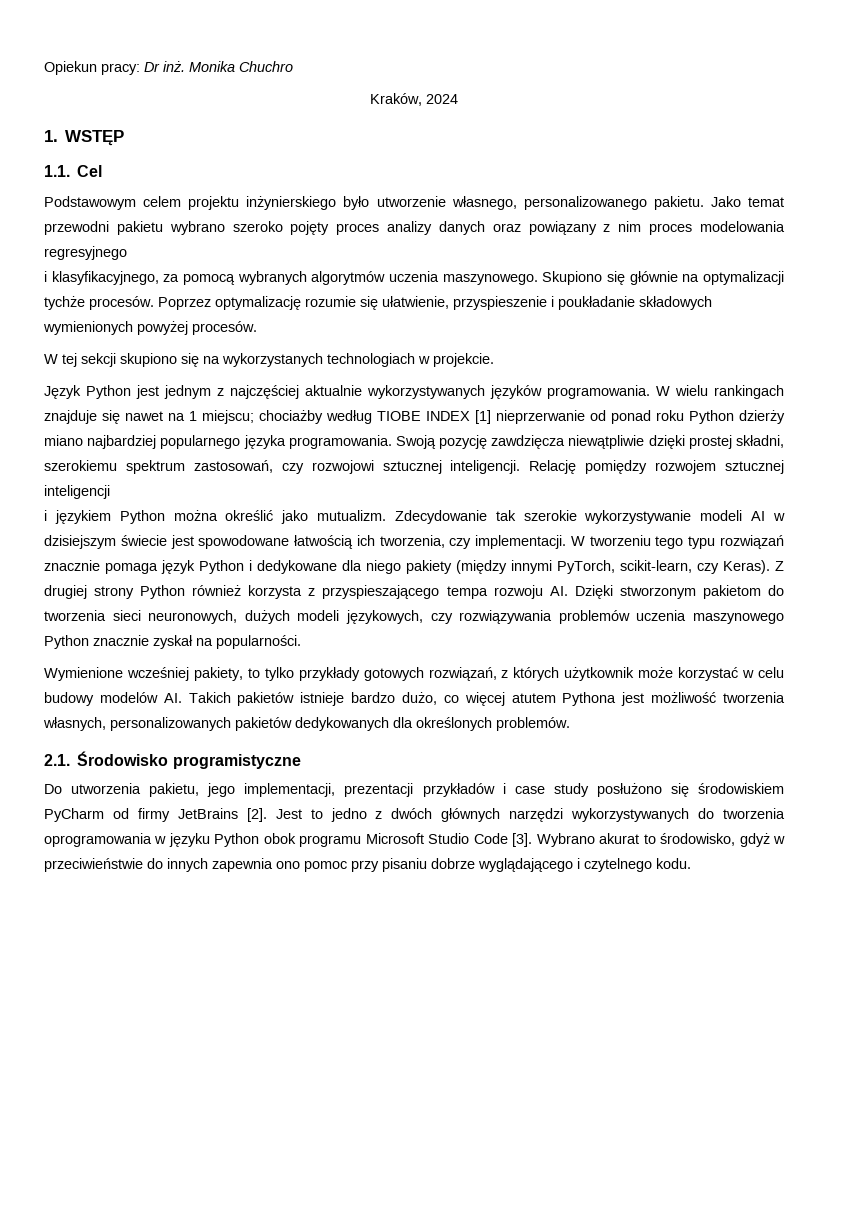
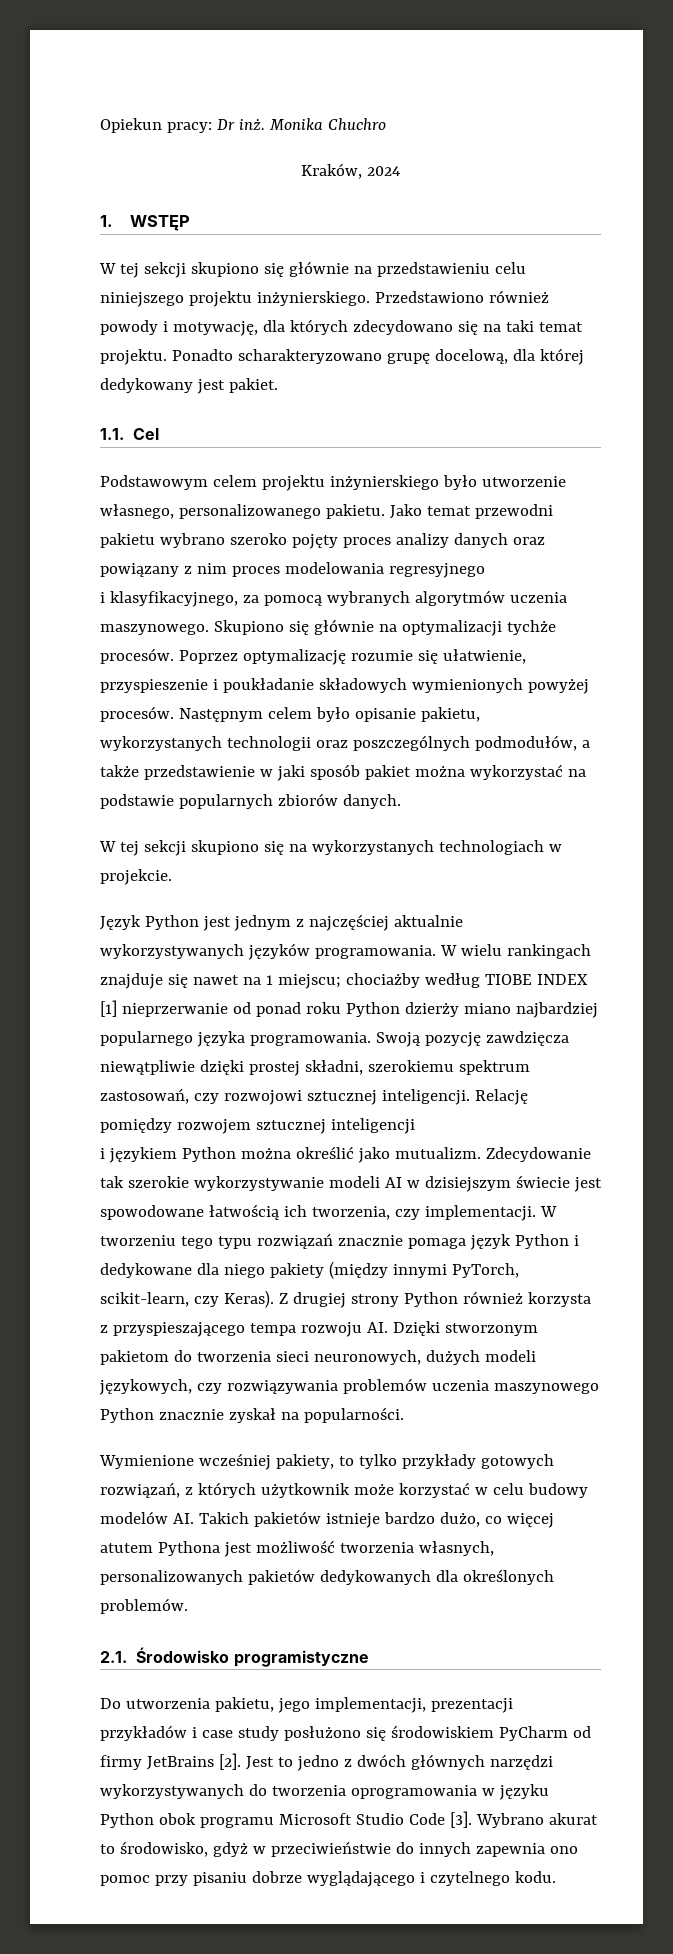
+ W tej sekcji skupiono się głównie na przedstawieniu celu niniejszego projektu inżynierskiego. Przedstawiono również powody i motywację, dla których zdecydowano się na taki temat projektu. Ponadto scharakteryzowano grupę docelową, dla której dedykowany jest pakiet.
+ Następnym celem było opisanie pakietu, wykorzystanych technologii oraz poszczególnych podmodułów, a także przedstawienie w jaki sposób pakiet można wykorzystać na podstawie popularnych zbiorów danych.

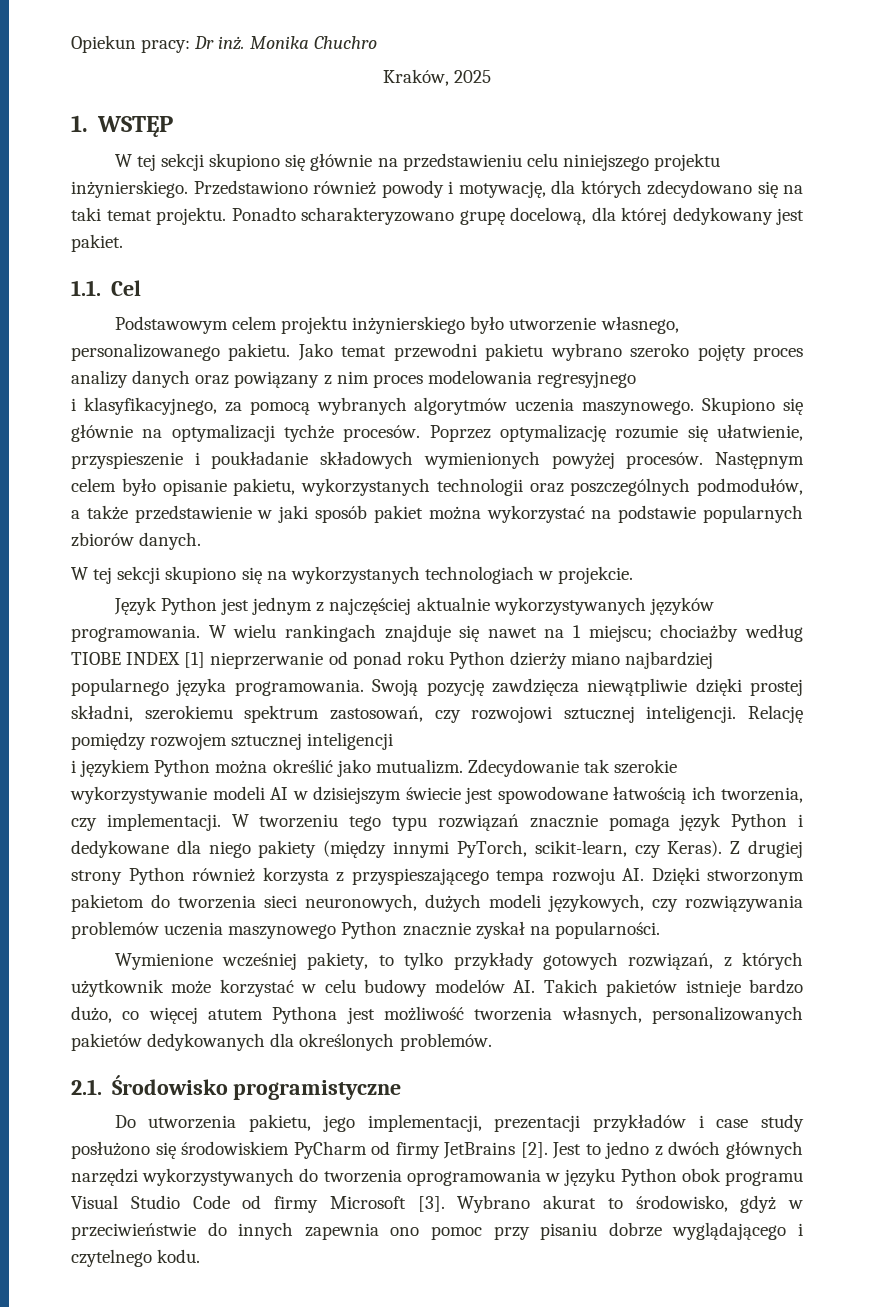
- Kraków, 2024
+ Kraków, 2025
- Jest to jedno z dwóch głównych narzędzi wykorzystywanych do tworzenia oprogramowania w języku Python obok programu Microsoft Studio Code [3].
+ Jest to jedno z dwóch głównych narzędzi wykorzystywanych do tworzenia oprogramowania w języku Python obok programu Visual Studio Code od firmy Microsoft [3].

